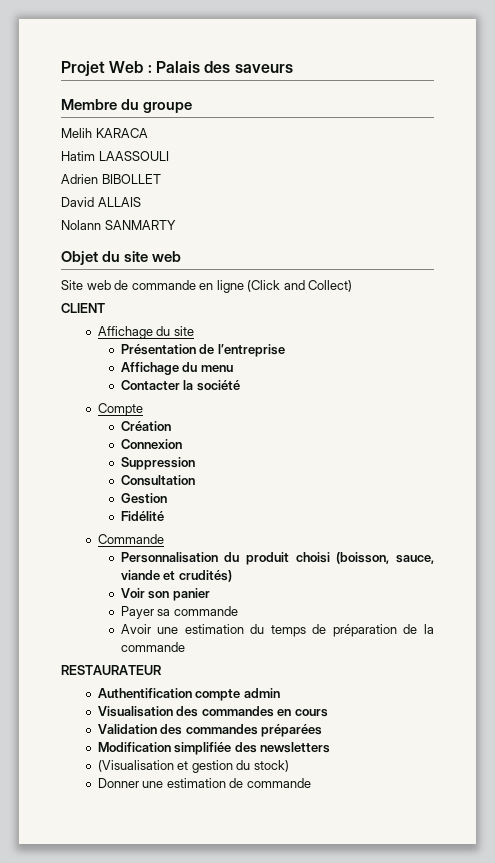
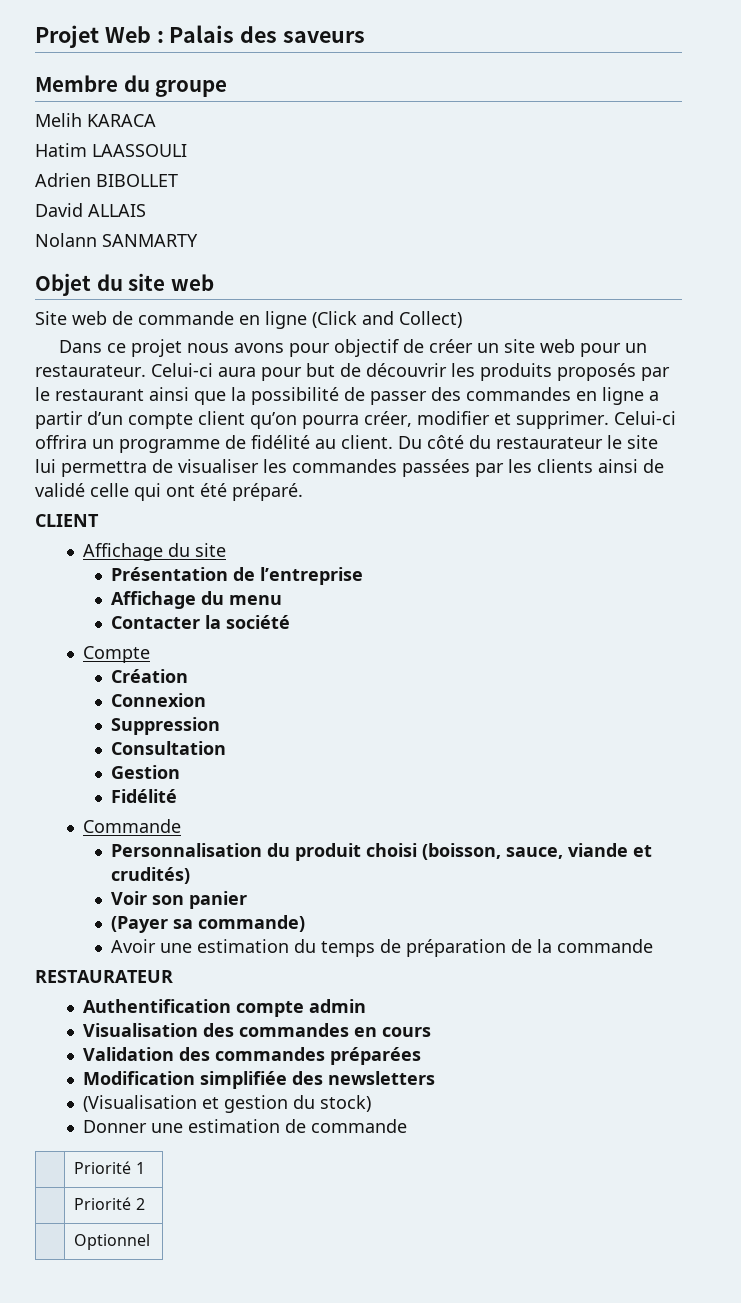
+ Dans ce projet nous avons pour objectif de créer un site web pour un restaurateur. Celui-ci aura pour but de découvrir les produits proposés par le restaurant ainsi que la possibilité de passer des commandes en ligne a partir d’un compte client qu’on pourra créer, modifier et supprimer. Celui-ci offrira un programme de fidélité au client. Du côté du restaurateur le site lui permettra de visualiser les commandes passées par les clients ainsi de validé celle qui ont été préparé.
- Payer sa commande
+ (Payer sa commande)
+ | Priorité 1
+ | Priorité 2
+ | Optionnel

